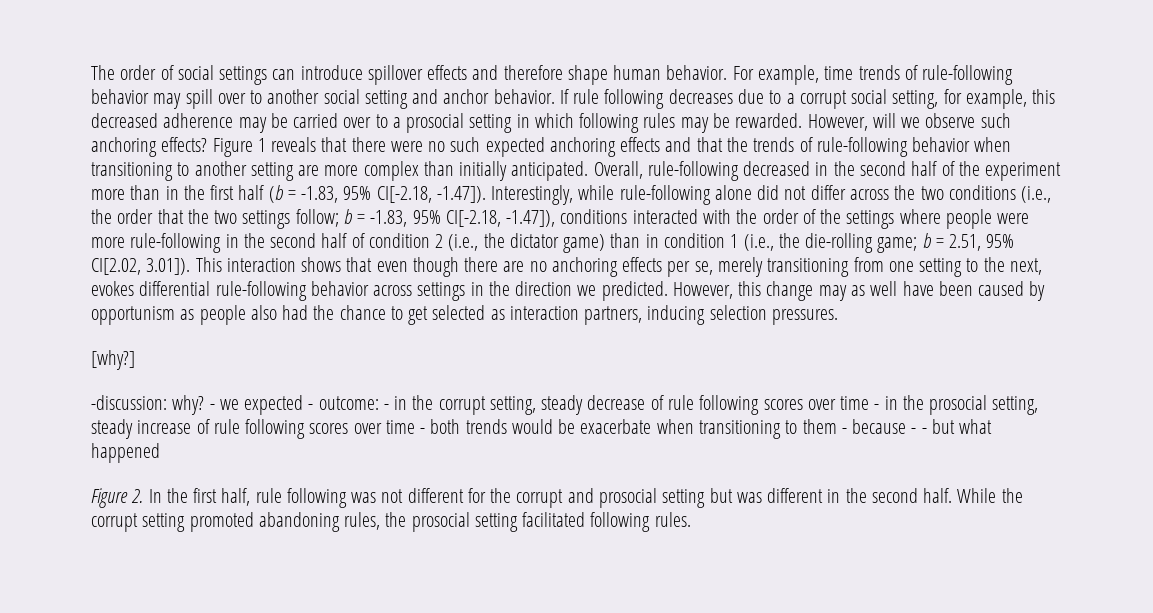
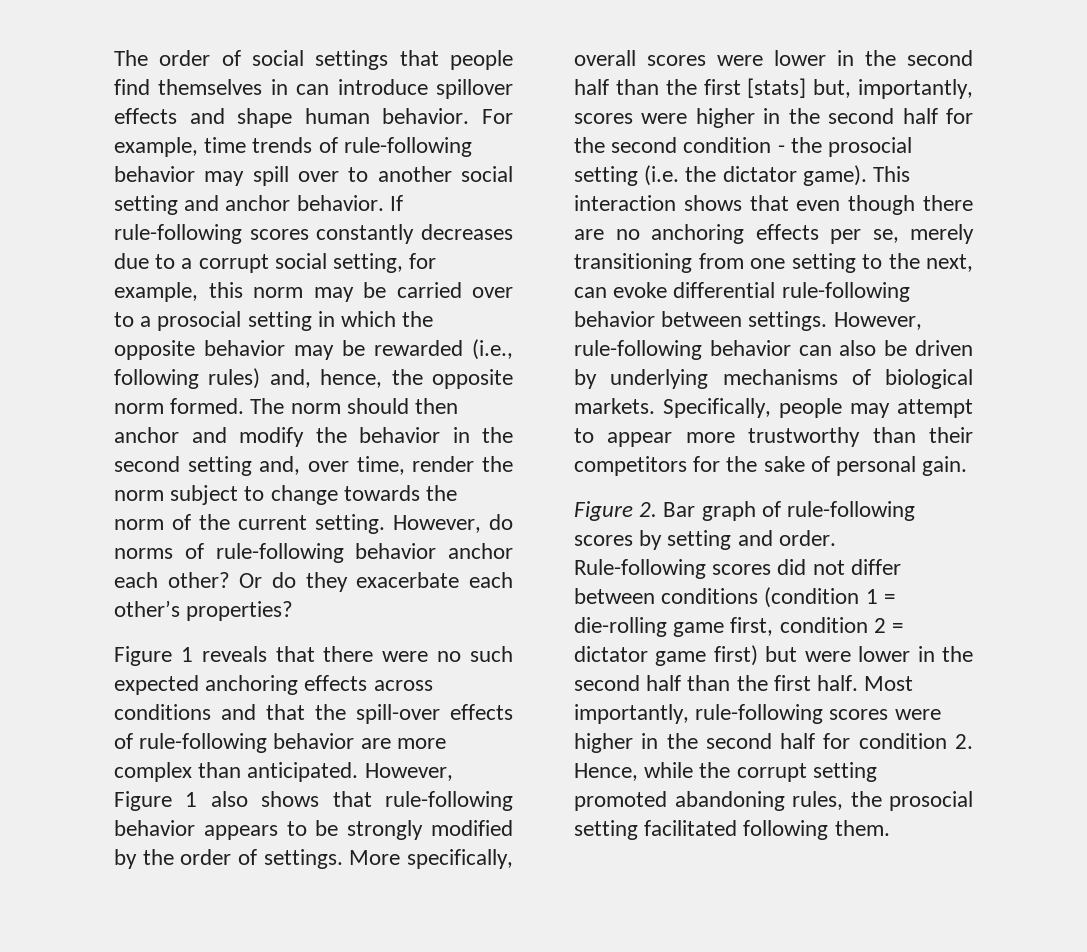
- The order of social settings can introduce spillover effects and therefore shape human behavior.
+ The order of social settings that people find themselves in can introduce spillover effects and shape human behavior.
- If rule following decreases due to a corrupt social setting, for example, this decreased adherence may be carried over to a prosocial setting in which following rules may be rewarded. However, will we observe such anchoring effects? Figure 1 reveals that there were no such expected anchoring effects and that the trends of rule-following behavior when transitioning to another setting are more complex than initially anticipated. Overall, rule-following decreased in the second half of the experiment more than in the first half (b = -1.83, 95% CI[-2.18, -1.47]). Interestingly, while rule-following alone did not differ across the two conditions (i.e., the order that the two settings follow; b = -1.83, 95% CI[-2.18, -1.47]), conditions interacted with the order of the settings where people were more rule-following in the second half of condition 2 (i.e., the dictator game) than in condition 1 (i.e., the die-rolling game; b = 2.51, 95% CI[2.02, 3.01]). This interaction shows that even though there are no anchoring effects per se, merely transitioning from one setting to the next, evokes differential rule-following behavior across settings in the direction we predicted. However, this change may as well have been caused by opportunism as people also had the chance to get selected as interaction partners, inducing selection pressures.
- [why?]
- -discussion: why? - we expected - outcome: - in the corrupt setting, steady decrease of rule following scores over time - in the prosocial setting, steady increase of rule following scores over time - both trends would be exacerbate when transitioning to them - because - - but what happened
- Figure 2. In the first half, rule following was not different for the corrupt and prosocial setting but was different in the second half. While the corrupt setting promoted abandoning rules, the prosocial setting facilitated following rules.
+ If rule-following scores constantly decreases due to a corrupt social setting, for example, this norm may be carried over to a prosocial setting in which the opposite behavior may be rewarded (i.e., following rules) and, hence, the opposite norm formed. The norm should then anchor and modify the behavior in the second setting and, over time, render the norm subject to change towards the norm of the current setting. However, do norms of rule-following behavior anchor each other? Or do they exacerbate each other’s properties?
+ Figure 1 reveals that there were no such expected anchoring effects across conditions and that the spill-over effects of rule-following behavior are more complex than anticipated. However, Figure 1 also shows that rule-following behavior appears to be strongly modified by the order of settings. More specifically, overall scores were lower in the second half than the first [stats] but, importantly, scores were higher in the second half for the second condition - the prosocial setting (i.e. the dictator game). This interaction shows that even though there are no anchoring effects per se, merely transitioning from one setting to the next, can evoke differential rule-following behavior between settings. However, rule-following behavior can also be driven by underlying mechanisms of biological markets. Specifically, people may attempt to appear more trustworthy than their competitors for the sake of personal gain.
+ Figure 2. Bar graph of rule-following scores by setting and order. Rule-following scores did not differ between conditions (condition 1 = die-rolling game first, condition 2 = dictator game first) but were lower in the second half than the first half. Most importantly, rule-following scores were higher in the second half for condition 2. Hence, while the corrupt setting promoted abandoning rules, the prosocial setting facilitated following them.

